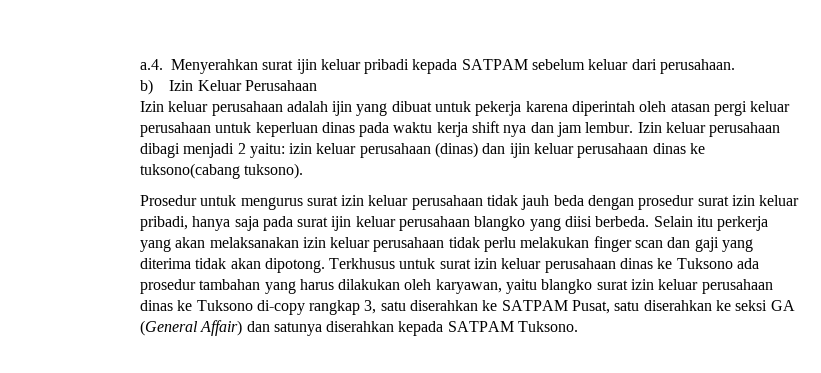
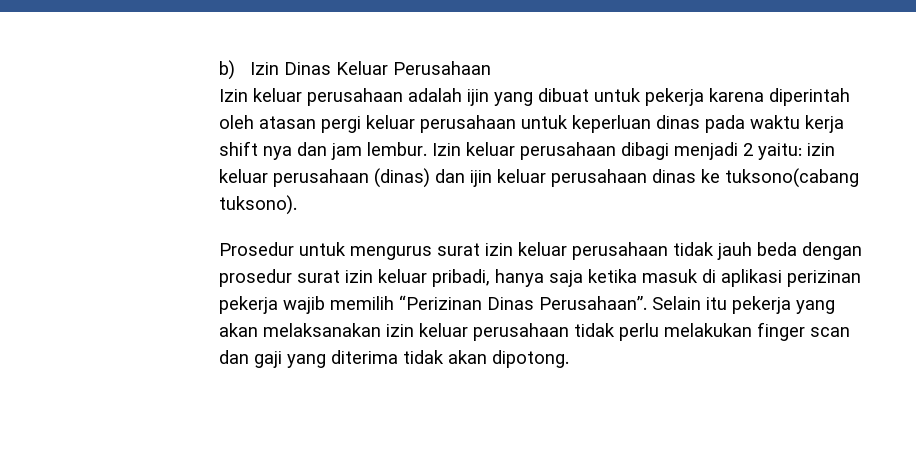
- a.4. Menyerahkan surat ijin keluar pribadi kepada SATPAM sebelum keluar dari perusahaan.
- b) Izin Keluar Perusahaan
+ b) Izin Dinas Keluar Perusahaan
- Prosedur untuk mengurus surat izin keluar perusahaan tidak jauh beda dengan prosedur surat izin keluar pribadi, hanya saja pada surat ijin keluar perusahaan blangko yang diisi berbeda.
+ Prosedur untuk mengurus surat izin keluar perusahaan tidak jauh beda dengan prosedur surat izin keluar pribadi, hanya saja ketika masuk di aplikasi perizinan pekerja wajib memilih “Perizinan Dinas Perusahaan”.
- Selain itu perkerja yang akan melaksanakan izin keluar perusahaan tidak perlu melakukan finger scan dan gaji yang diterima tidak akan dipotong. Terkhusus untuk surat izin keluar perusahaan dinas ke Tuksono ada prosedur tambahan yang harus dilakukan oleh karyawan, yaitu blangko surat izin keluar perusahaan dinas ke Tuksono di-copy rangkap 3, satu diserahkan ke SATPAM Pusat, satu diserahkan ke seksi GA (General Affair) dan satunya diserahkan kepada SATPAM Tuksono.
+ Selain itu pekerja yang akan melaksanakan izin keluar perusahaan tidak perlu melakukan finger scan dan gaji yang diterima tidak akan dipotong.

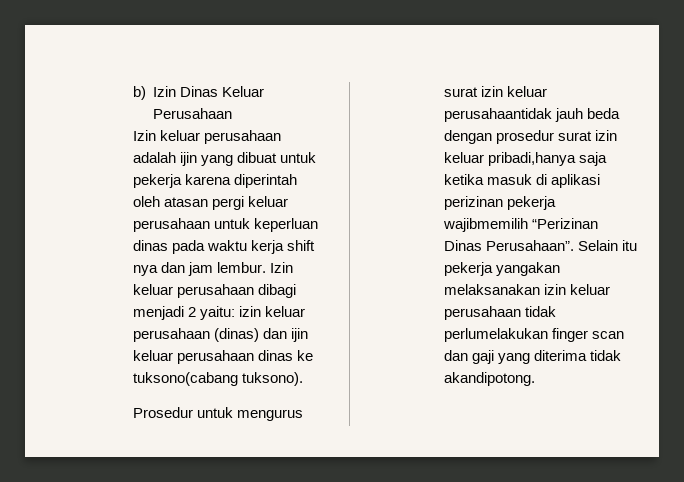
- Prosedur untuk mengurus surat izin keluar perusahaan tidak jauh beda dengan prosedur surat izin keluar pribadi, hanya saja ketika masuk di aplikasi perizinan pekerja wajib memilih “Perizinan Dinas Perusahaan”.
+ Prosedur untuk mengurus surat izin keluar perusahaantidak jauh beda dengan prosedur surat izin keluar pribadi,hanya saja ketika masuk di aplikasi perizinan pekerja wajibmemilih “Perizinan Dinas Perusahaan”.
- Selain itu pekerja yang akan melaksanakan izin keluar perusahaan tidak perlu melakukan finger scan dan gaji yang diterima tidak akan dipotong.
+ Selain itu pekerja yangakan melaksanakan izin keluar perusahaan tidak perlumelakukan finger scan dan gaji yang diterima tidak akandipotong.

